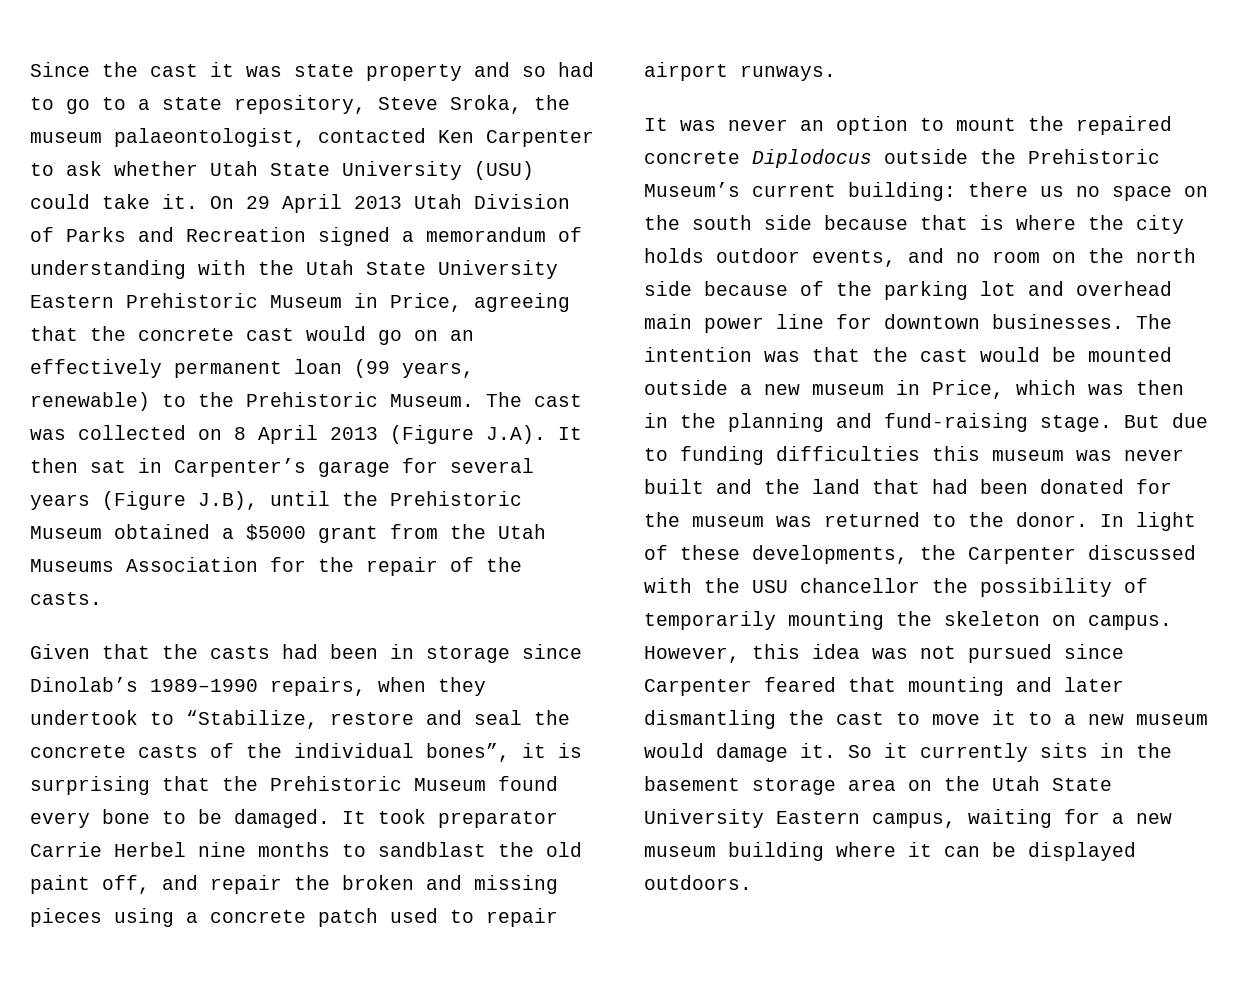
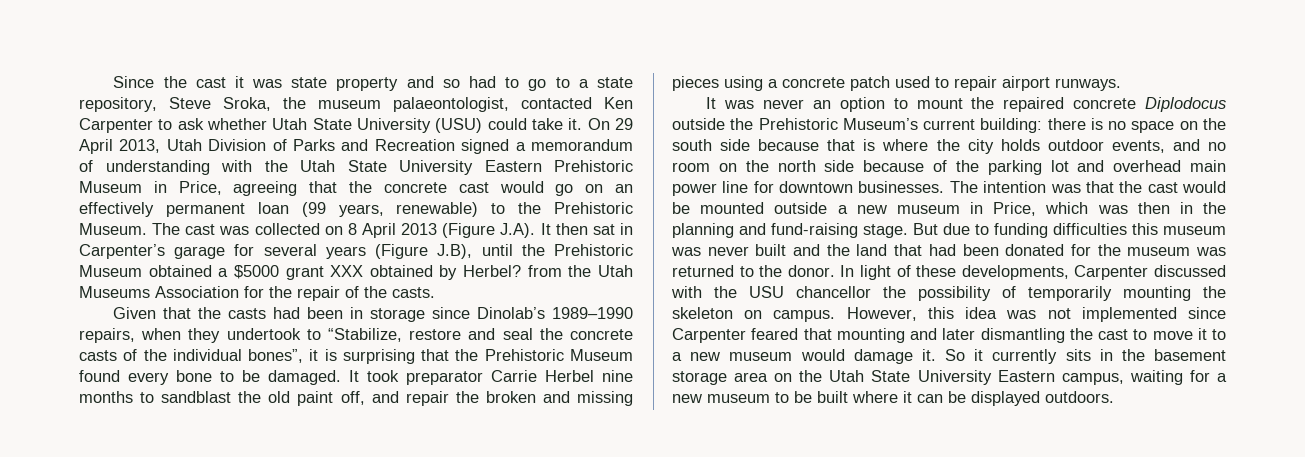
- On 29 April 2013 Utah Division of Parks and Recreation signed a memorandum of understanding with the Utah State University Eastern Prehistoric Museum in Price, agreeing that the concrete cast would go on an effectively permanent loan (99 years, renewable) to the Prehistoric Museum.
+ On 29 April 2013, Utah Division of Parks and Recreation signed a memorandum of understanding with the Utah State University Eastern Prehistoric Museum in Price, agreeing that the concrete cast would go on an effectively permanent loan (99 years, renewable) to the Prehistoric Museum.
- The cast was collected on 8 April 2013 (Figure J.A). It then sat in Carpenter’s garage for several years (Figure J.B), until the Prehistoric Museum obtained a $5000 grant from the Utah Museums Association for the repair of the casts.
+ The cast was collected on 8 April 2013 (Figure J.A). It then sat in Carpenter’s garage for several years (Figure J.B), until the Prehistoric Museum obtained a $5000 grant XXX obtained by Herbel? from the Utah Museums Association for the repair of the casts.
- It was never an option to mount the repaired concrete Diplodocus outside the Prehistoric Museum’s current building: there us no space on the south side because that is where the city holds outdoor events, and no room on the north side because of the parking lot and overhead main power line for downtown businesses.
+ It was never an option to mount the repaired concrete Diplodocus outside the Prehistoric Museum’s current building: there is no space on the south side because that is where the city holds outdoor events, and no room on the north side because of the parking lot and overhead main power line for downtown businesses.
- In light of these developments, the Carpenter discussed with the USU chancellor the possibility of temporarily mounting the skeleton on campus.
+ In light of these developments, Carpenter discussed with the USU chancellor the possibility of temporarily mounting the skeleton on campus.
- However, this idea was not pursued since Carpenter feared that mounting and later dismantling the cast to move it to a new museum would damage it.
+ However, this idea was not implemented since Carpenter feared that mounting and later dismantling the cast to move it to a new museum would damage it.
- So it currently sits in the basement storage area on the Utah State University Eastern campus, waiting for a new museum building where it can be displayed outdoors.
+ So it currently sits in the basement storage area on the Utah State University Eastern campus, waiting for a new museum to be built where it can be displayed outdoors.

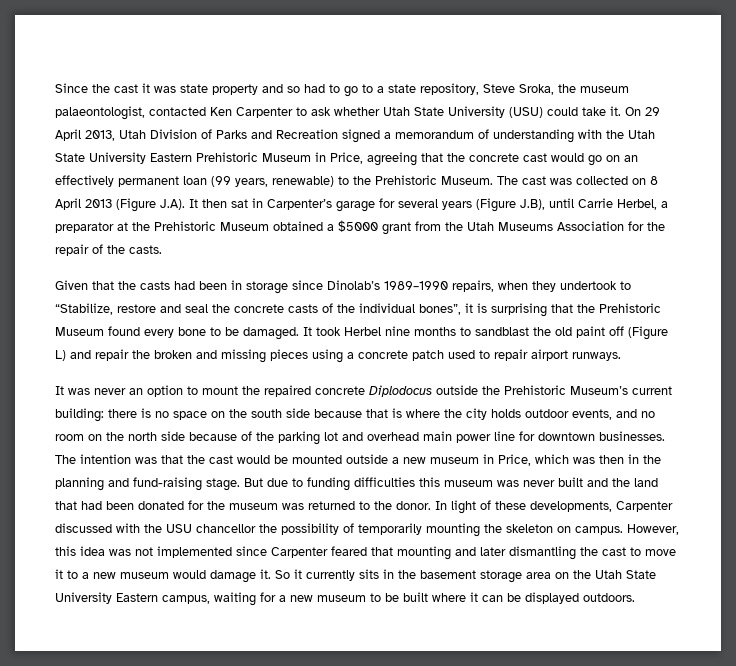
- The cast was collected on 8 April 2013 (Figure J.A). It then sat in Carpenter’s garage for several years (Figure J.B), until the Prehistoric Museum obtained a $5000 grant XXX obtained by Herbel? from the Utah Museums Association for the repair of the casts.
+ The cast was collected on 8 April 2013 (Figure J.A). It then sat in Carpenter’s garage for several years (Figure J.B), until Carrie Herbel, a preparator at the Prehistoric Museum obtained a $5000 grant from the Utah Museums Association for the repair of the casts.
- It took preparator Carrie Herbel nine months to sandblast the old paint off, and repair the broken and missing pieces using a concrete patch used to repair airport runways.
+ It took Herbel nine months to sandblast the old paint off (Figure L) and repair the broken and missing pieces using a concrete patch used to repair airport runways.

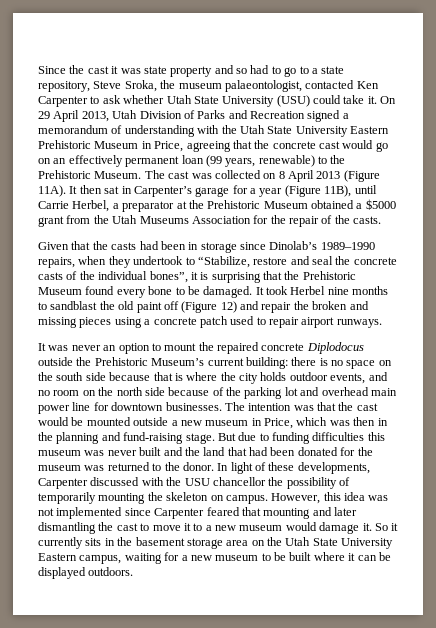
- The cast was collected on 8 April 2013 (Figure J.A). It then sat in Carpenter’s garage for several years (Figure J.B), until Carrie Herbel, a preparator at the Prehistoric Museum obtained a $5000 grant from the Utah Museums Association for the repair of the casts.
+ The cast was collected on 8 April 2013 (Figure 11A). It then sat in Carpenter’s garage for a year (Figure 11B), until Carrie Herbel, a preparator at the Prehistoric Museum obtained a $5000 grant from the Utah Museums Association for the repair of the casts.
- It took Herbel nine months to sandblast the old paint off (Figure L) and repair the broken and missing pieces using a concrete patch used to repair airport runways.
+ It took Herbel nine months to sandblast the old paint off (Figure 12) and repair the broken and missing pieces using a concrete patch used to repair airport runways.

